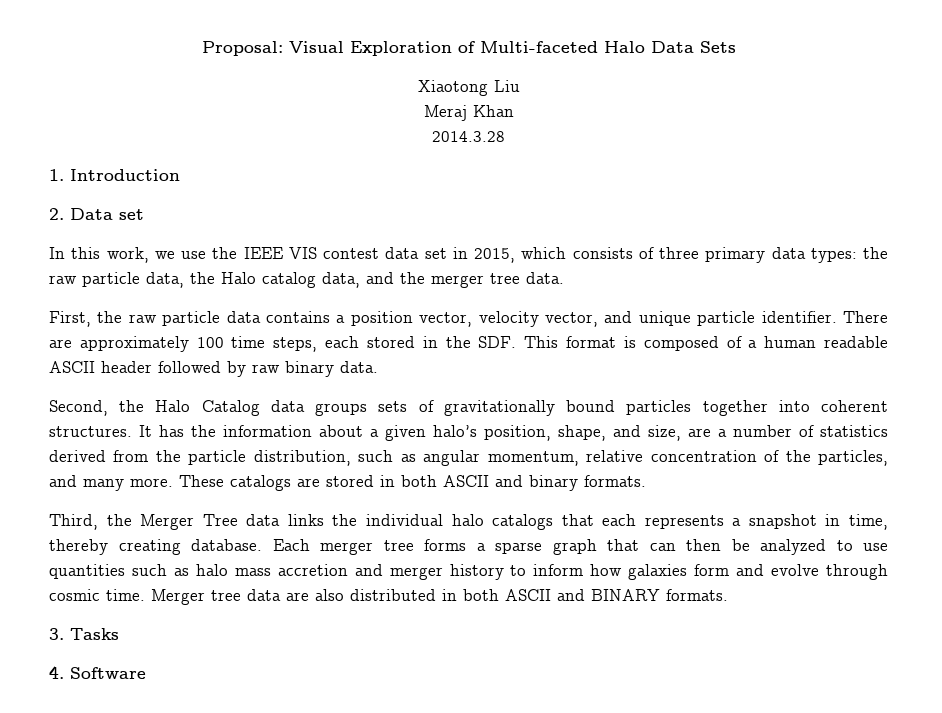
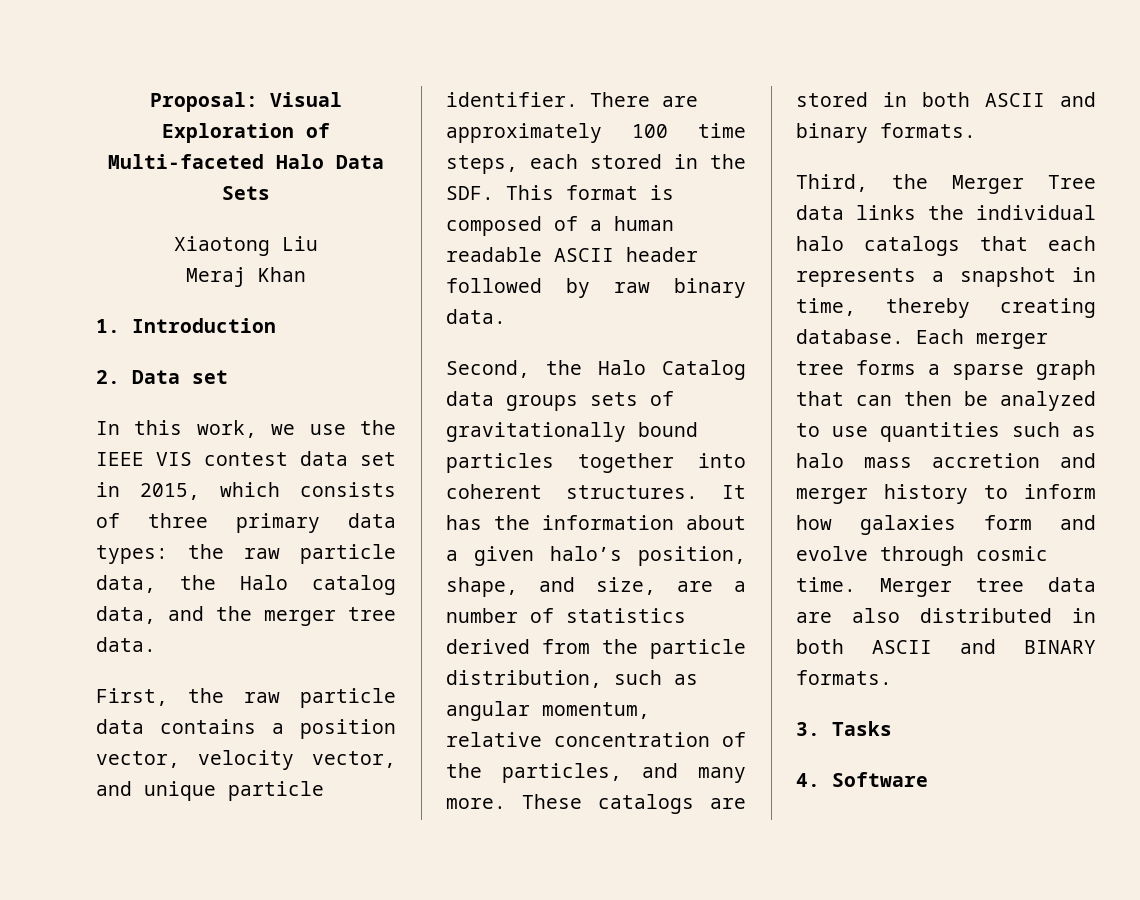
- 2014.3.28

